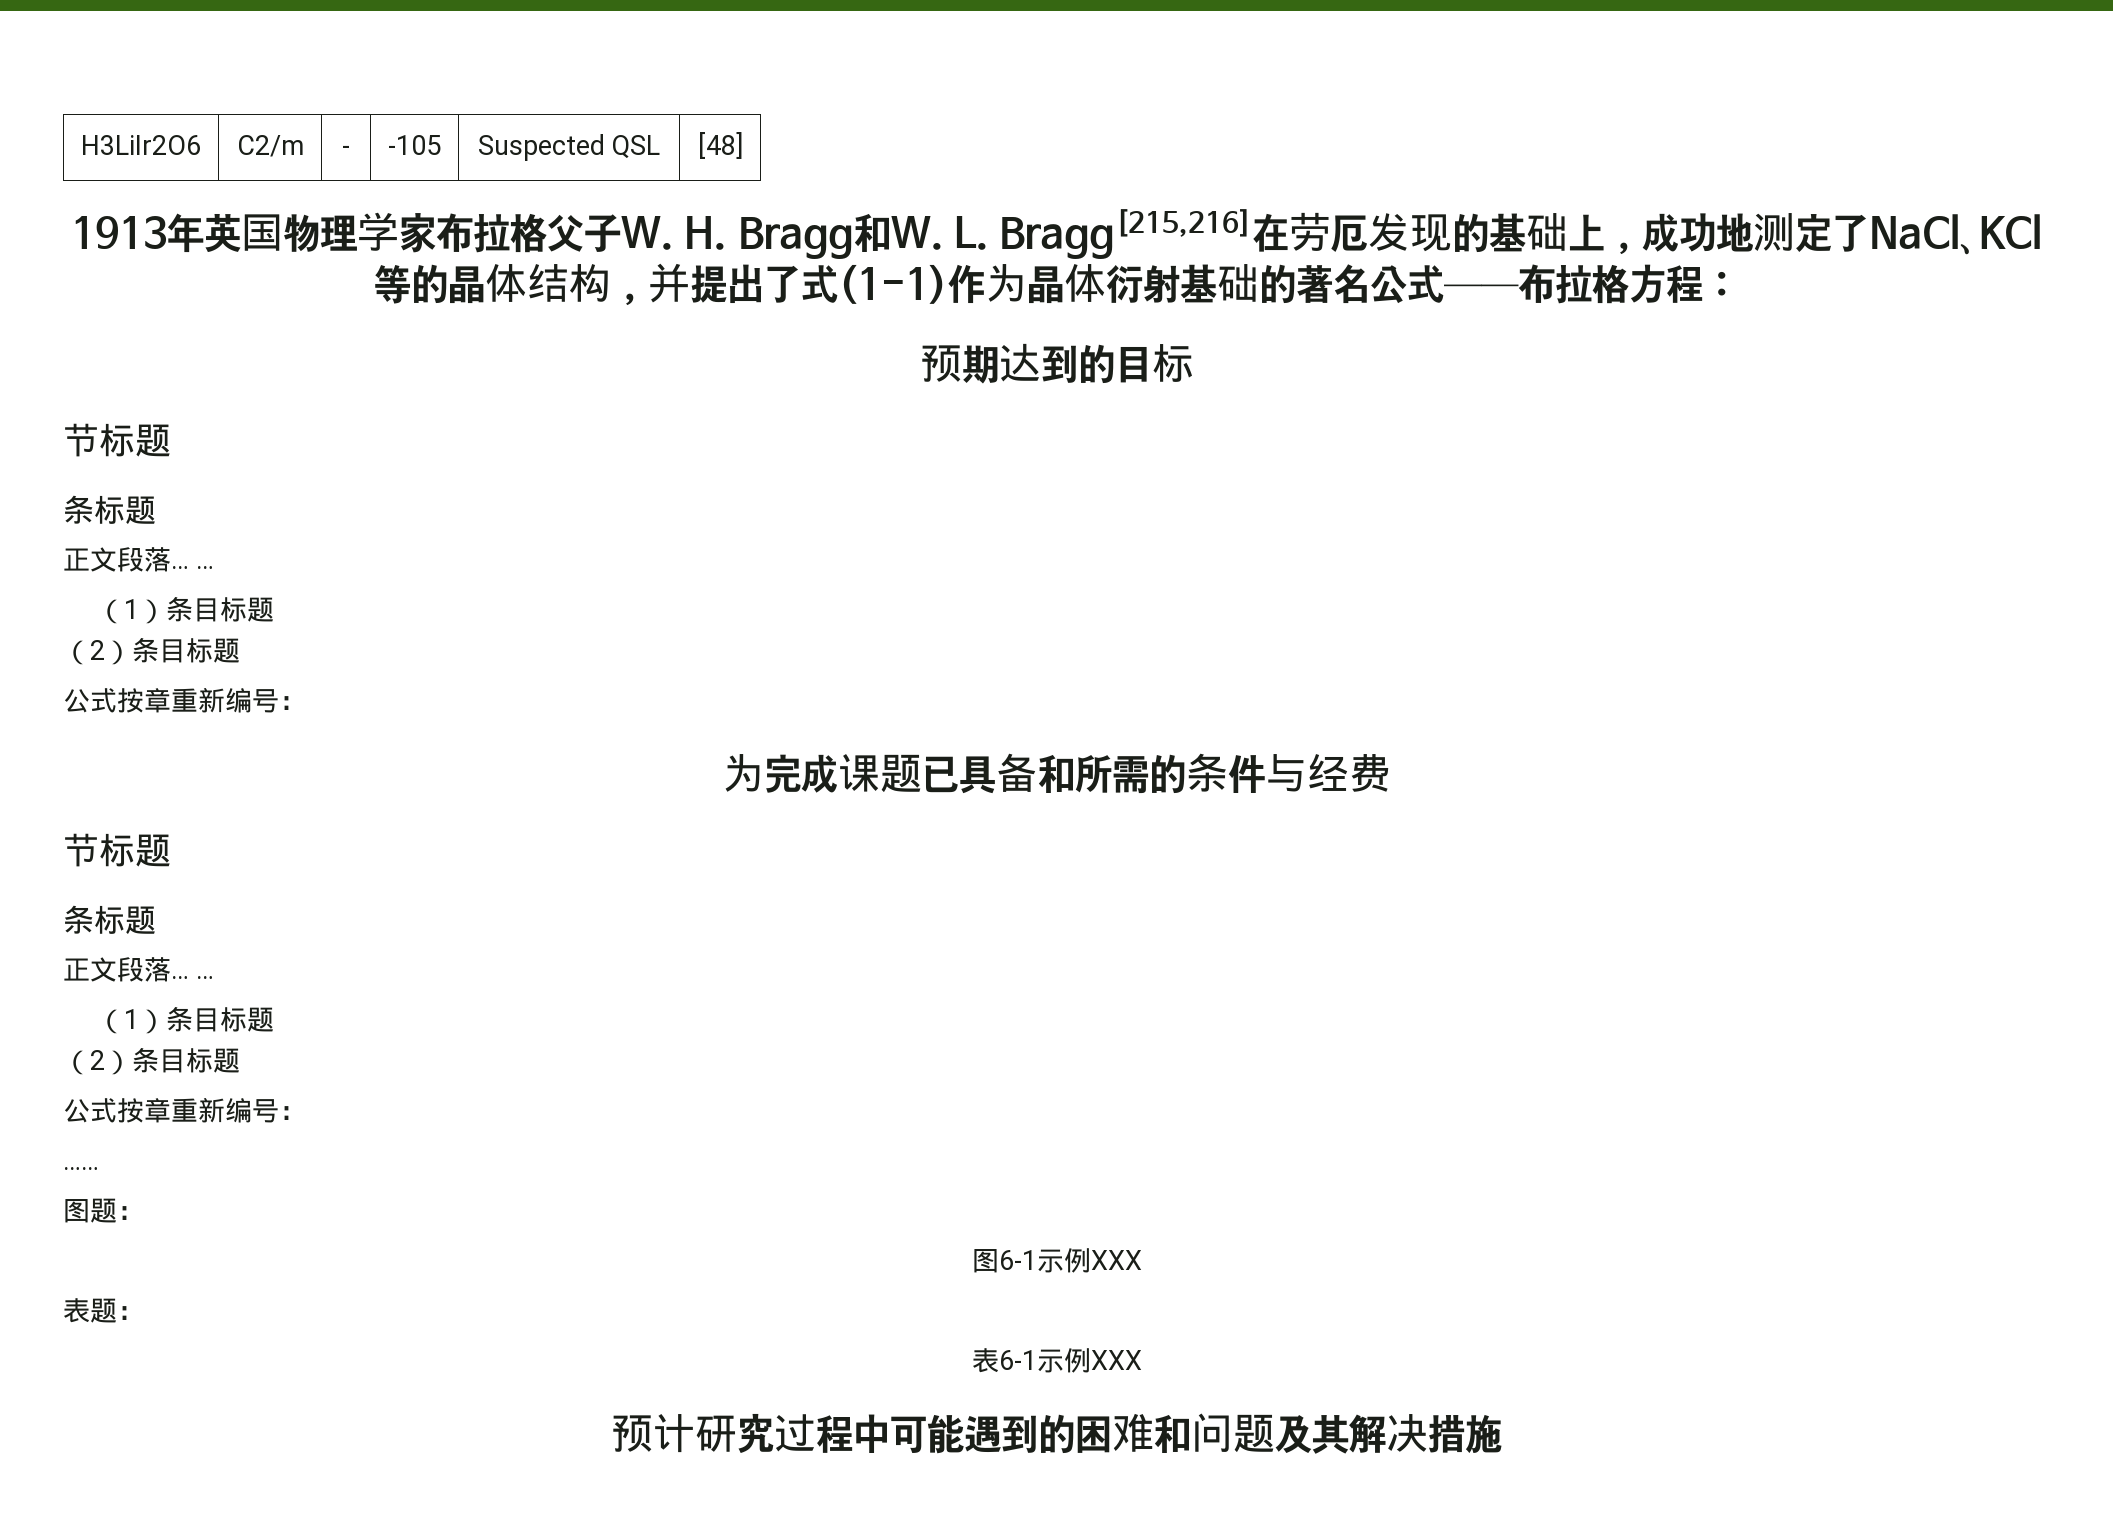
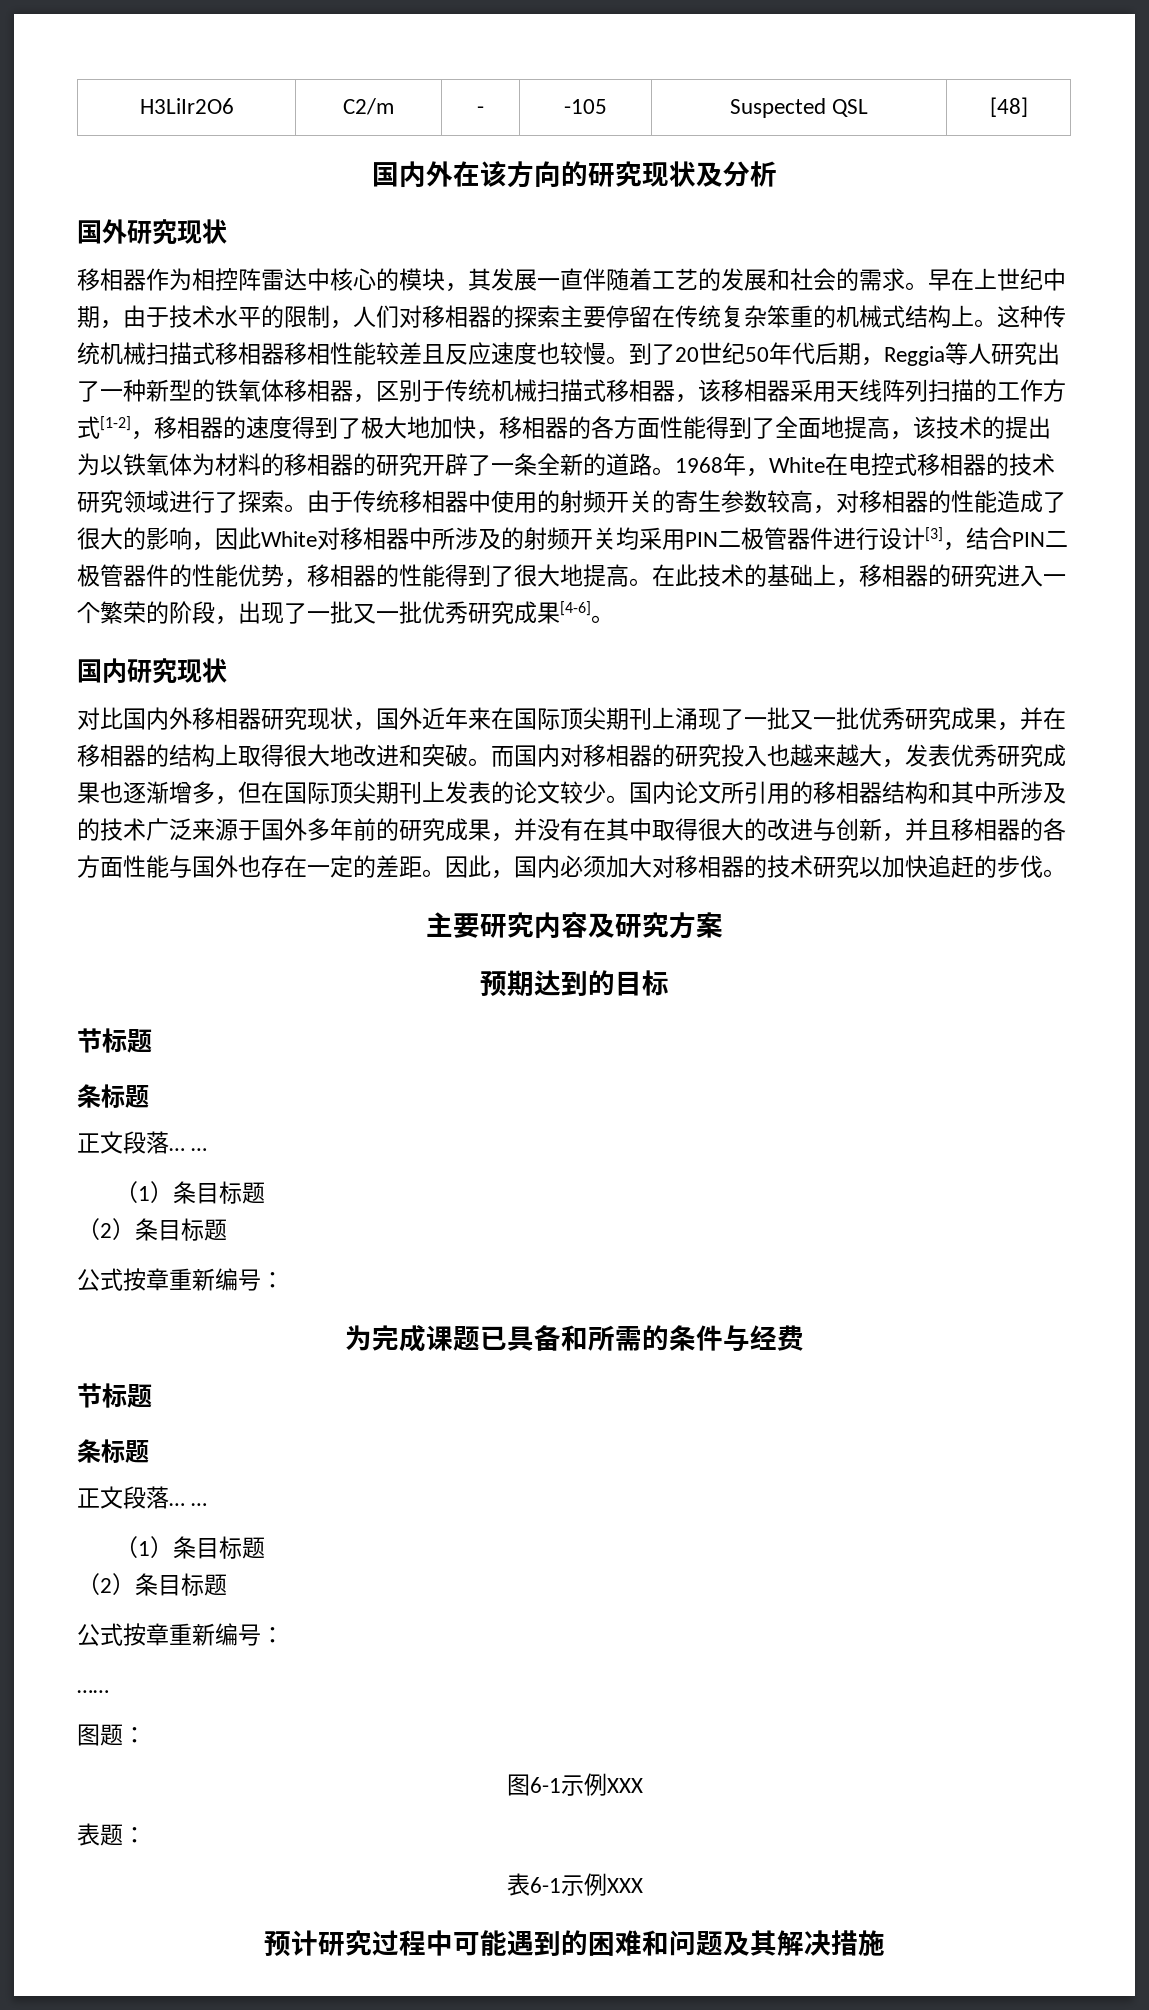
- 1913年英国物理学家布拉格父子W. H. Bragg和W. L. Bragg[215,216]在劳厄发现的基础上，成功地测定了NaCl、KCl等的晶体结构，并提出了式(1-1)作为晶体衍射基础的著名公式──布拉格方程：
+ 国内外在该方向的研究现状及分析
+ 国外研究现状
+ 移相器作为相控阵雷达中核心的模块，其发展一直伴随着工艺的发展和社会的需求。早在上世纪中期，由于技术水平的限制，人们对移相器的探索主要停留在传统复杂笨重的机械式结构上。这种传统机械扫描式移相器移相性能较差且反应速度也较慢。到了20世纪50年代后期，Reggia等人研究出了一种新型的铁氧体移相器，区别于传统机械扫描式移相器，该移相器采用天线阵列扫描的工作方式[1-2]，移相器的速度得到了极大地加快，移相器的各方面性能得到了全面地提高，该技术的提出为以铁氧体为材料的移相器的研究开辟了一条全新的道路。1968年，White在电控式移相器的技术研究领域进行了探索。由于传统移相器中使用的射频开关的寄生参数较高，对移相器的性能造成了很大的影响，因此White对移相器中所涉及的射频开关均采用PIN二极管器件进行设计[3]，结合PIN二极管器件的性能优势，移相器的性能得到了很大地提高。在此技术的基础上，移相器的研究进入一个繁荣的阶段，出现了一批又一批优秀研究成果[4-6]。
+ 国内研究现状
+ 对比国内外移相器研究现状，国外近年来在国际顶尖期刊上涌现了一批又一批优秀研究成果，并在移相器的结构上取得很大地改进和突破。而国内对移相器的研究投入也越来越大，发表优秀研究成果也逐渐增多，但在国际顶尖期刊上发表的论文较少。国内论文所引用的移相器结构和其中所涉及的技术广泛来源于国外多年前的研究成果，并没有在其中取得很大的改进与创新，并且移相器的各方面性能与国外也存在一定的差距。因此，国内必须加大对移相器的技术研究以加快追赶的步伐。
+ 主要研究内容及研究方案

